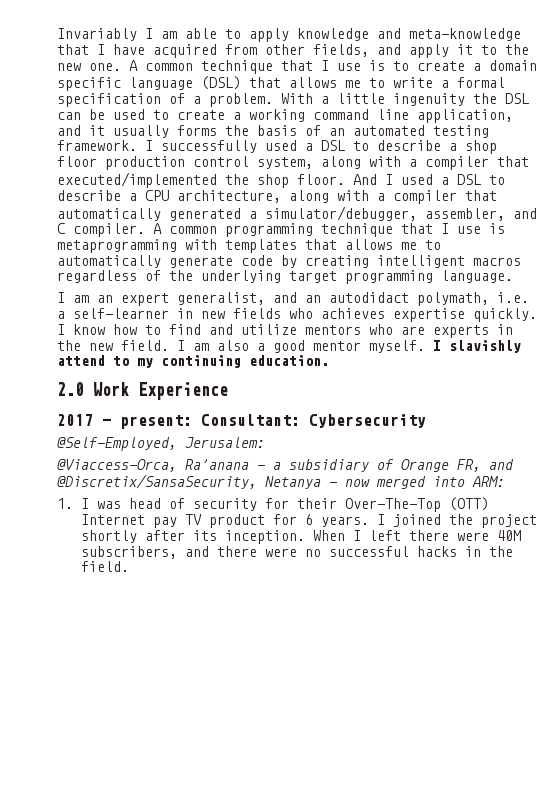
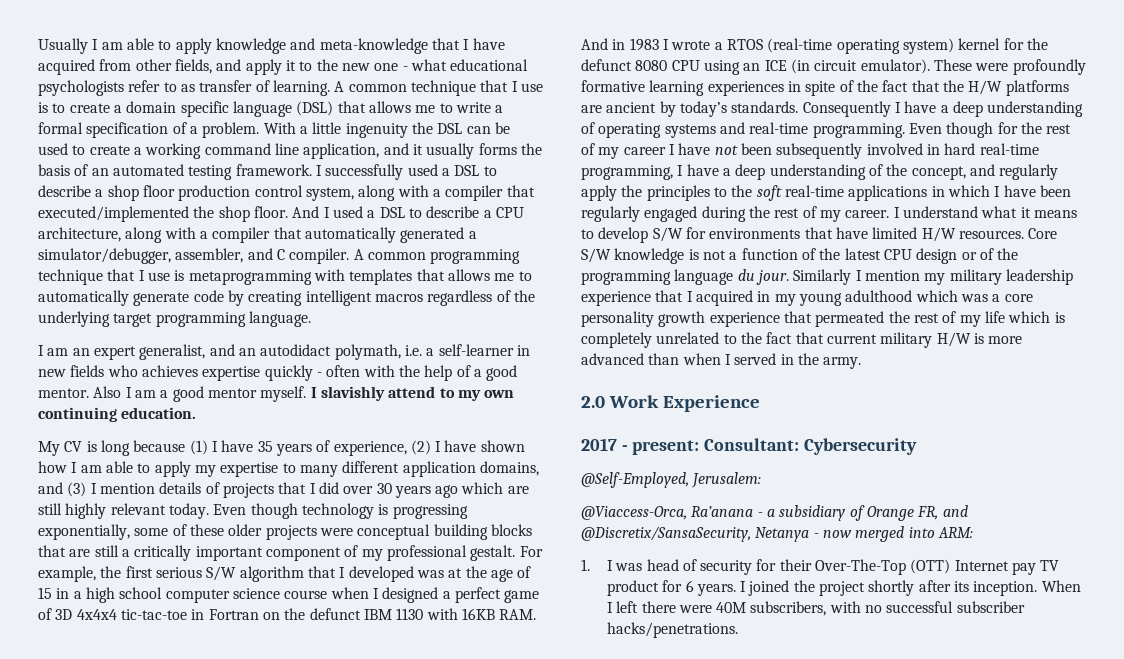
- Invariably I am able to apply knowledge and meta-knowledge that I have acquired from other fields, and apply it to the new one.
+ Usually I am able to apply knowledge and meta-knowledge that I have acquired from other fields, and apply it to the new one - what educational psychologists refer to as transfer of learning.
- I am an expert generalist, and an autodidact polymath, i.e. a self-learner in new fields who achieves expertise quickly. I know how to find and utilize mentors who are experts in the new field. I am also a good mentor myself.
+ I am an expert generalist, and an autodidact polymath, i.e. a self-learner in new fields who achieves expertise quickly - often with the help of a good mentor. Also I am a good mentor myself.
- I slavishly attend to my continuing education.
+ I slavishly attend to my own continuing education.
+ My CV is long because (1) I have 35 years of experience, (2) I have shown how I am able to apply my expertise to many different application domains, and (3) I mention details of projects that I did over 30 years ago which are still highly relevant today. Even though technology is progressing exponentially, some of these older projects were conceptual building blocks that are still a critically important component of my professional gestalt. For example, the first serious S/W algorithm that I developed was at the age of 15 in a high school computer science course when I designed a perfect game of 3D 4x4x4 tic-tac-toe in Fortran on the defunct IBM 1130 with 16KB RAM. And in 1983 I wrote a RTOS (real-time operating system) kernel for the defunct 8080 CPU using an ICE (in circuit emulator). These were profoundly formative learning experiences in spite of the fact that the H/W platforms are ancient by today’s standards. Consequently I have a deep understanding of operating systems and real-time programming. Even though for the rest of my career I have not been subsequently involved in hard real-time programming, I have a deep understanding of the concept, and regularly apply the principles to the soft real-time applications in which I have been regularly engaged during the rest of my career. I understand what it means to develop S/W for environments that have limited H/W resources. Core S/W knowledge is not a function of the latest CPU design or of the programming language du jour. Similarly I mention my military leadership experience that I acquired in my young adulthood which was a core personality growth experience that permeated the rest of my life which is completely unrelated to the fact that current military H/W is more advanced than when I served in the army.
- When I left there were 40M subscribers, and there were no successful hacks in the field.
+ When I left there were 40M subscribers, with no successful subscriber hacks/penetrations.

